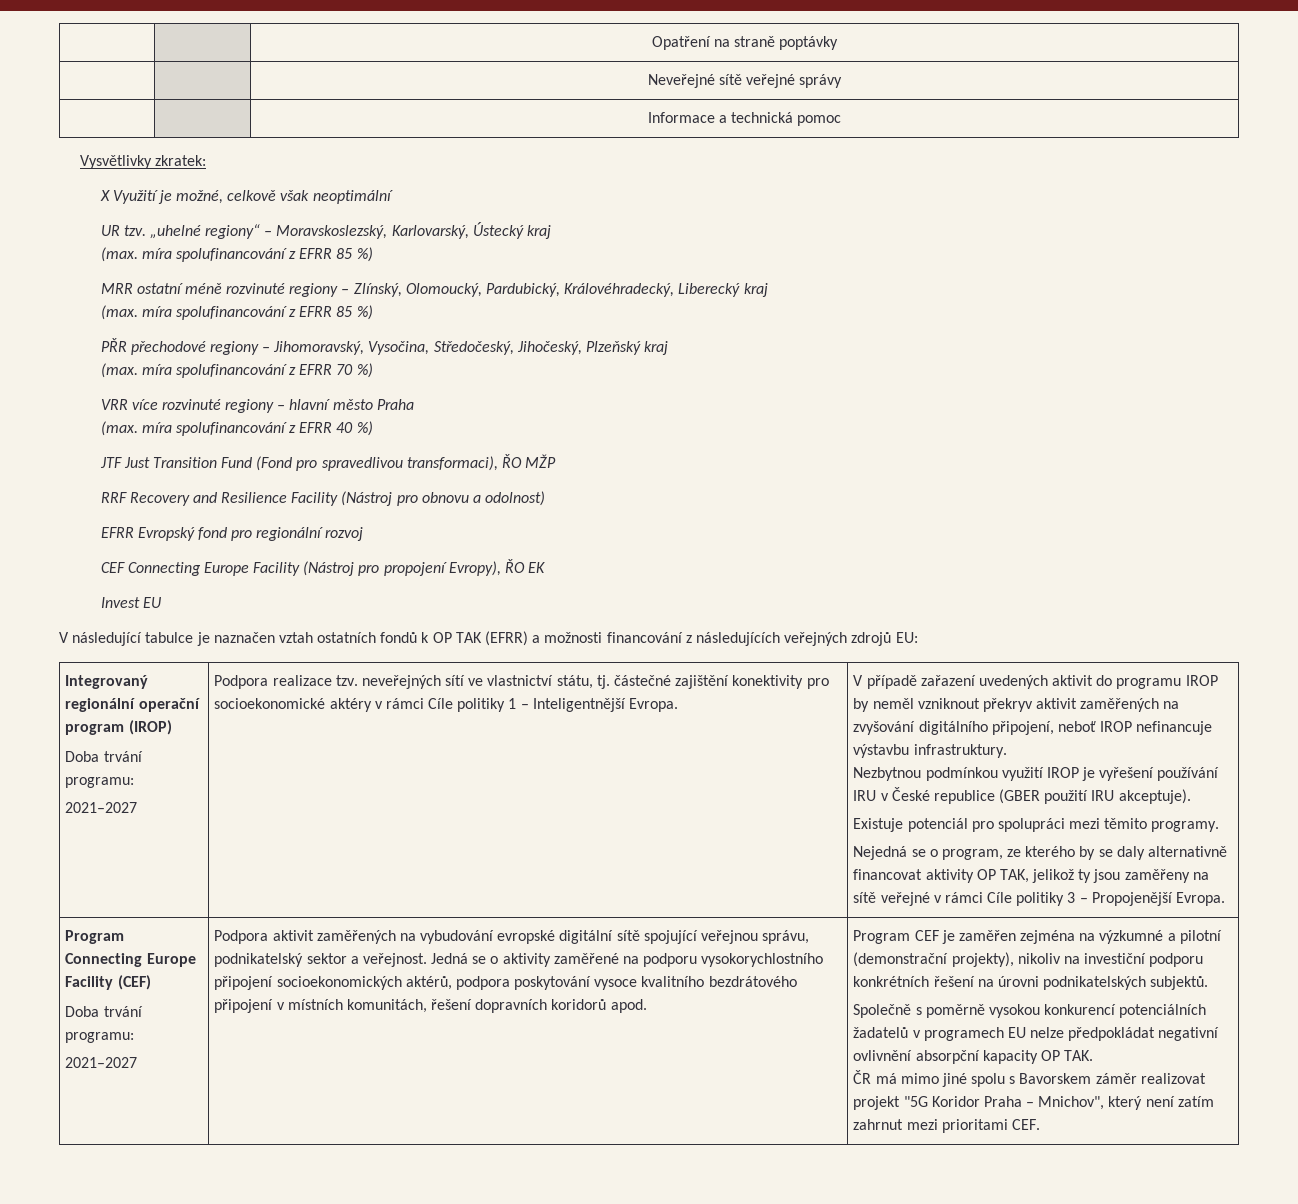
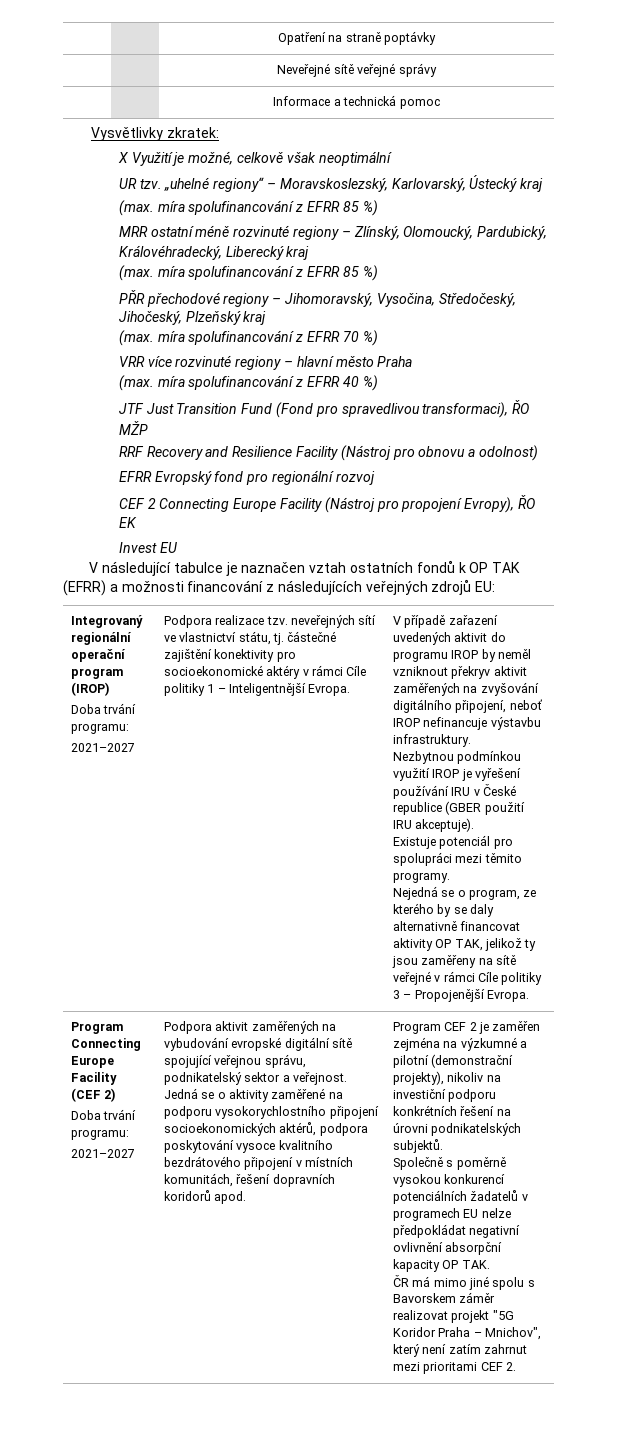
- CEF Connecting Europe Facility (Nástroj pro propojení Evropy), ŘO EK
+ CEF 2 Connecting Europe Facility (Nástroj pro propojení Evropy), ŘO EK
- Program Connecting Europe Facility (CEF)
+ Program Connecting Europe Facility (CEF 2)
- Program CEF je zaměřen zejména na výzkumné a pilotní (demonstrační projekty), nikoliv na investiční podporu konkrétních řešení na úrovni podnikatelských subjektů.
+ Program CEF 2 je zaměřen zejména na výzkumné a pilotní (demonstrační projekty), nikoliv na investiční podporu konkrétních řešení na úrovni podnikatelských subjektů.
- ČR má mimo jiné spolu s Bavorskem záměr realizovat projekt "5G Koridor Praha – Mnichov", který není zatím zahrnut mezi prioritami CEF.
+ ČR má mimo jiné spolu s Bavorskem záměr realizovat projekt "5G Koridor Praha – Mnichov", který není zatím zahrnut mezi prioritami CEF 2.

